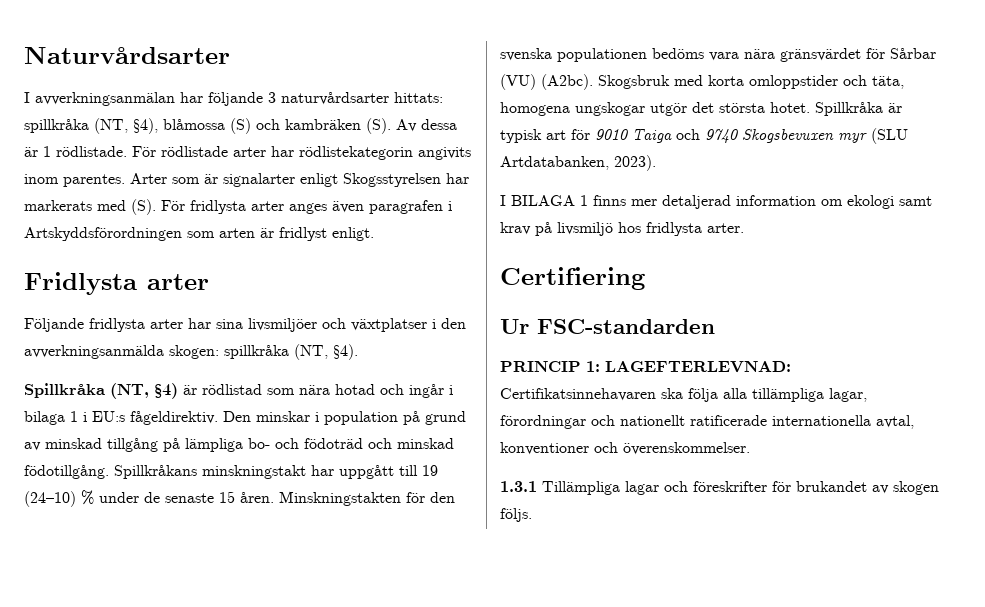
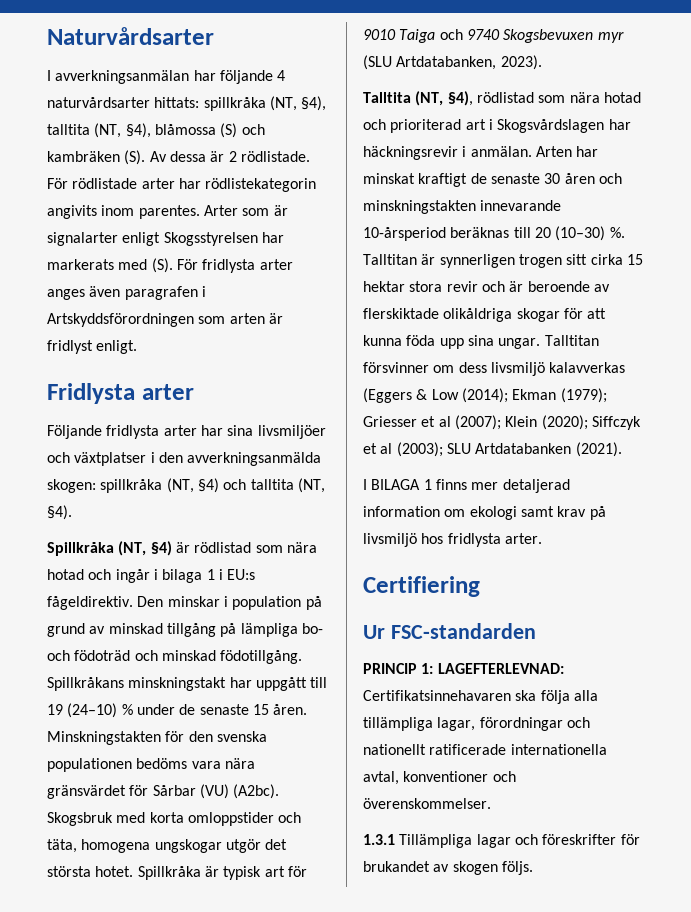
- I avverkningsanmälan har följande 3 naturvårdsarter hittats: spillkråka (NT, §4), blåmossa (S) och kambräken (S). Av dessa är 1 rödlistade.
+ I avverkningsanmälan har följande 4 naturvårdsarter hittats: spillkråka (NT, §4), talltita (NT, §4), blåmossa (S) och kambräken (S). Av dessa är 2 rödlistade.
- Följande fridlysta arter har sina livsmiljöer och växtplatser i den avverkningsanmälda skogen: spillkråka (NT, §4).
+ Följande fridlysta arter har sina livsmiljöer och växtplatser i den avverkningsanmälda skogen: spillkråka (NT, §4) och talltita (NT, §4).
+ Talltita (NT, §4), rödlistad som nära hotad och prioriterad art i Skogsvårdslagen har häckningsrevir i anmälan. Arten har minskat kraftigt de senaste 30 åren och minskningstakten innevarande 10-årsperiod beräknas till 20 (10–30) %. Talltitan är synnerligen trogen sitt cirka 15 hektar stora revir och är beroende av flerskiktade olikåldriga skogar för att kunna föda upp sina ungar. Talltitan försvinner om dess livsmiljö kalavverkas (Eggers & Low (2014); Ekman (1979); Griesser et al (2007); Klein (2020); Siffczyk et al (2003); SLU Artdatabanken (2021).

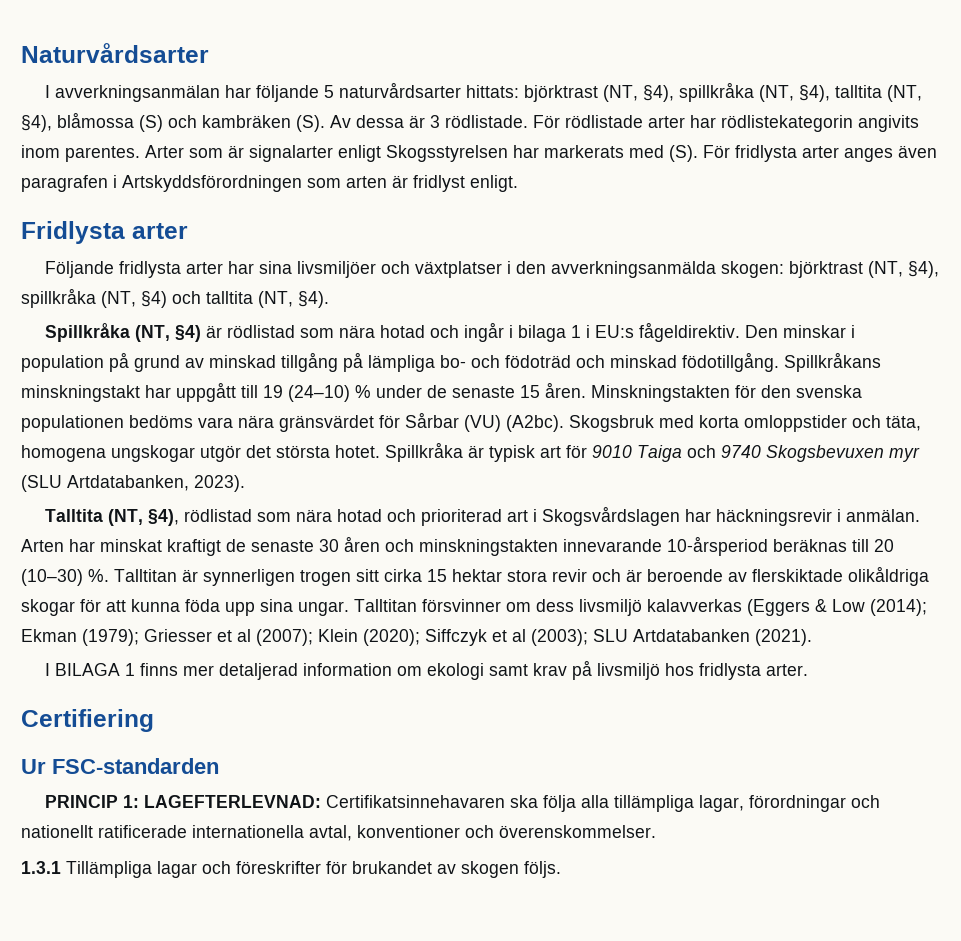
- I avverkningsanmälan har följande 4 naturvårdsarter hittats: spillkråka (NT, §4), talltita (NT, §4), blåmossa (S) och kambräken (S). Av dessa är 2 rödlistade.
+ I avverkningsanmälan har följande 5 naturvårdsarter hittats: björktrast (NT, §4), spillkråka (NT, §4), talltita (NT, §4), blåmossa (S) och kambräken (S). Av dessa är 3 rödlistade.
- Följande fridlysta arter har sina livsmiljöer och växtplatser i den avverkningsanmälda skogen: spillkråka (NT, §4) och talltita (NT, §4).
+ Följande fridlysta arter har sina livsmiljöer och växtplatser i den avverkningsanmälda skogen: björktrast (NT, §4), spillkråka (NT, §4) och talltita (NT, §4).

